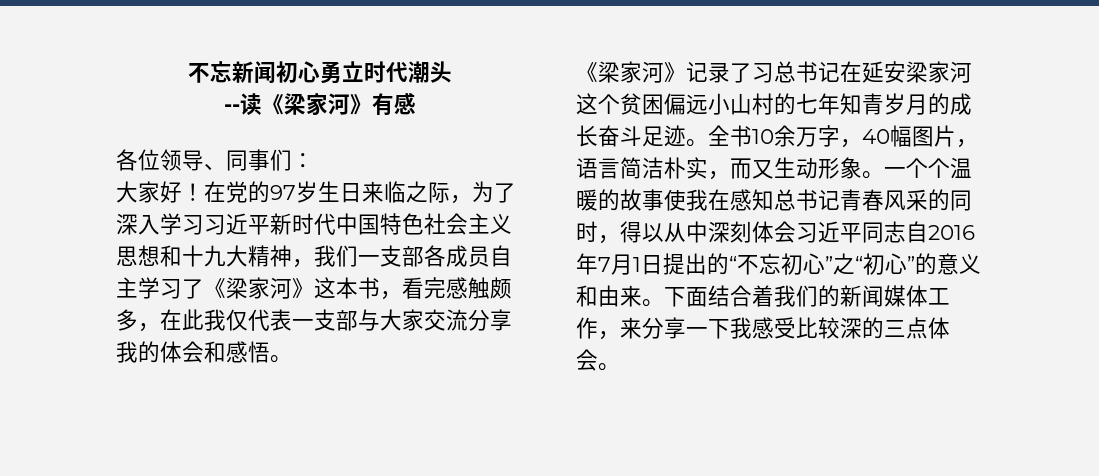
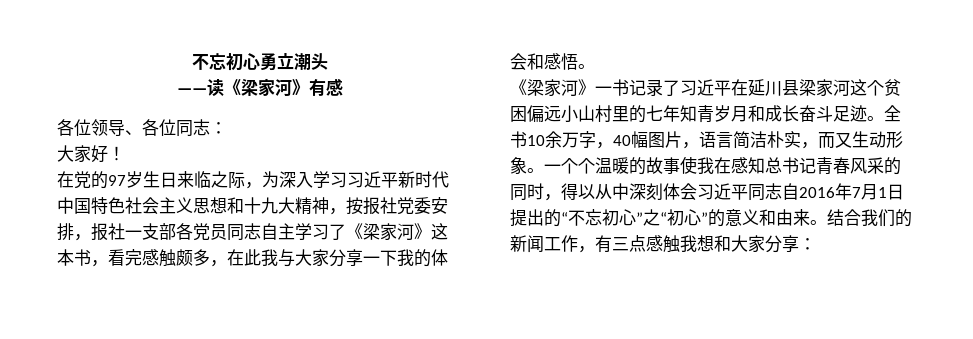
- 不忘新闻初心勇立时代潮头
+ 不忘初心勇立潮头
- --读《梁家河》有感
+ ——读《梁家河》有感
- 各位领导、同事们：
+ 各位领导、各位同志：
- 大家好！在党的97岁生日来临之际，为了深入学习习近平新时代中国特色社会主义思想和十九大精神，我们一支部各成员自主学习了《梁家河》这本书，看完感触颇多，在此我仅代表一支部与大家交流分享我的体会和感悟。
+ 大家好！
+ 在党的97岁生日来临之际，为深入学习习近平新时代中国特色社会主义思想和十九大精神，按报社党委安排，报社一支部各党员同志自主学习了《梁家河》这本书，看完感触颇多，在此我与大家分享一下我的体会和感悟。
- 《梁家河》记录了习总书记在延安梁家河这个贫困偏远小山村的七年知青岁月的成长奋斗足迹。
+ 《梁家河》一书记录了习近平在延川县梁家河这个贫困偏远小山村里的七年知青岁月和成长奋斗足迹。
- 下面结合着我们的新闻媒体工作，来分享一下我感受比较深的三点体会。
+ 结合我们的新闻工作，有三点感触我想和大家分享：

